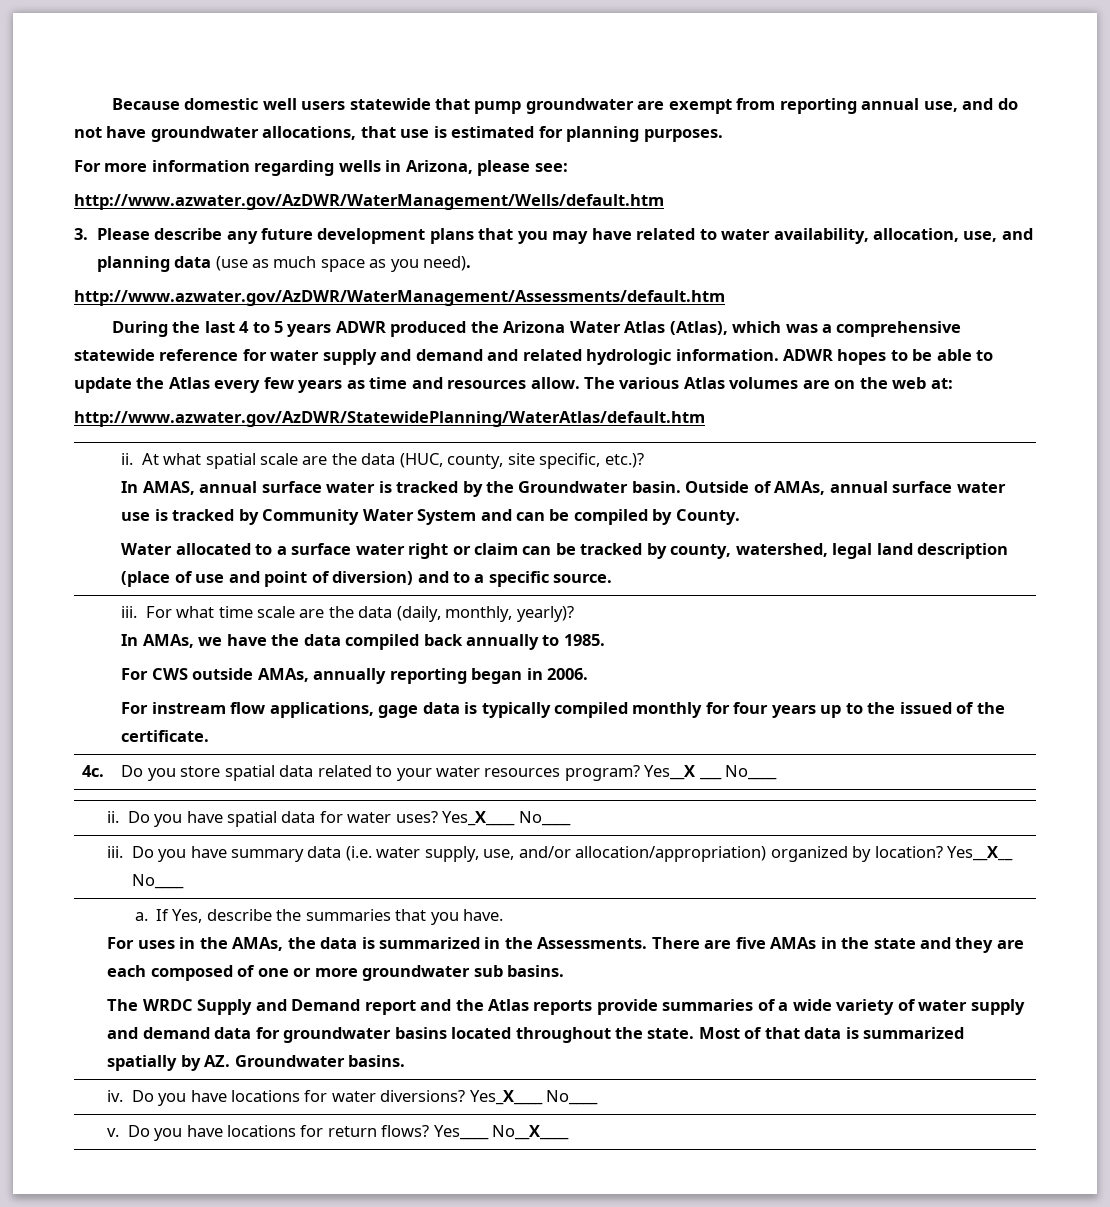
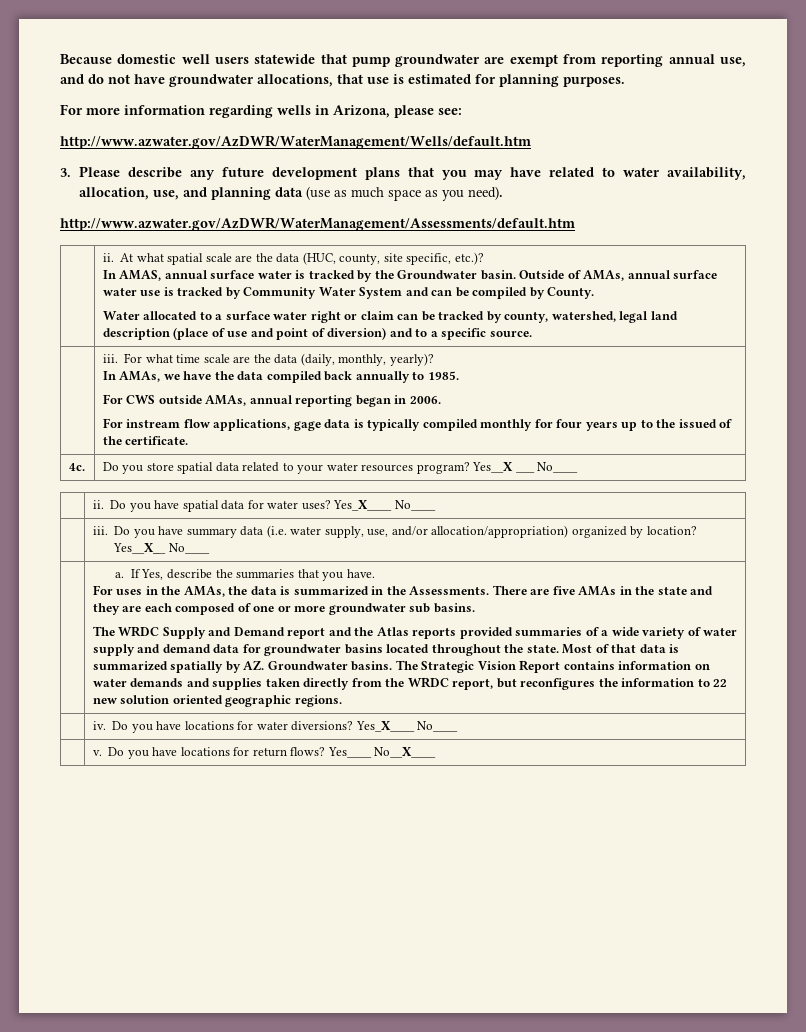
- During the last 4 to 5 years ADWR produced the Arizona Water Atlas (Atlas), which was a comprehensive statewide reference for water supply and demand and related hydrologic information. ADWR hopes to be able to update the Atlas every few years as time and resources allow. The various Atlas volumes are on the web at:
- http://www.azwater.gov/AzDWR/StatewidePlanning/WaterAtlas/default.htm
- For CWS outside AMAs, annually reporting began in 2006.
+ For CWS outside AMAs, annual reporting began in 2006.
- The WRDC Supply and Demand report and the Atlas reports provide summaries of a wide variety of water supply and demand data for groundwater basins located throughout the state.
+ The WRDC Supply and Demand report and the Atlas reports provided summaries of a wide variety of water supply and demand data for groundwater basins located throughout the state.
+ The Strategic Vision Report contains information on water demands and supplies taken directly from the WRDC report, but reconfigures the information to 22 new solution oriented geographic regions.

